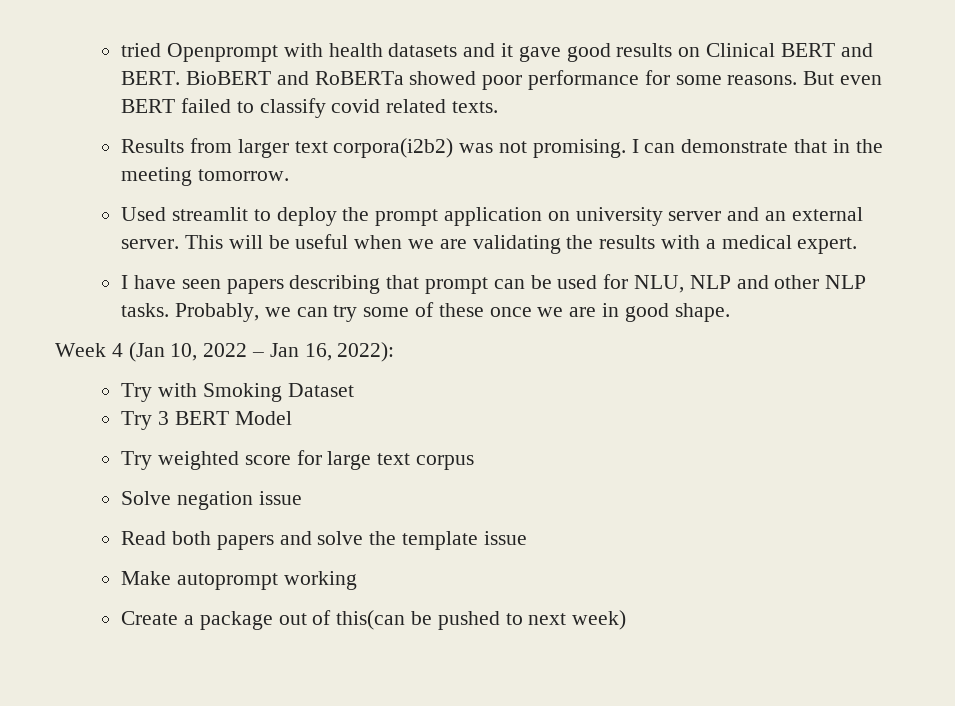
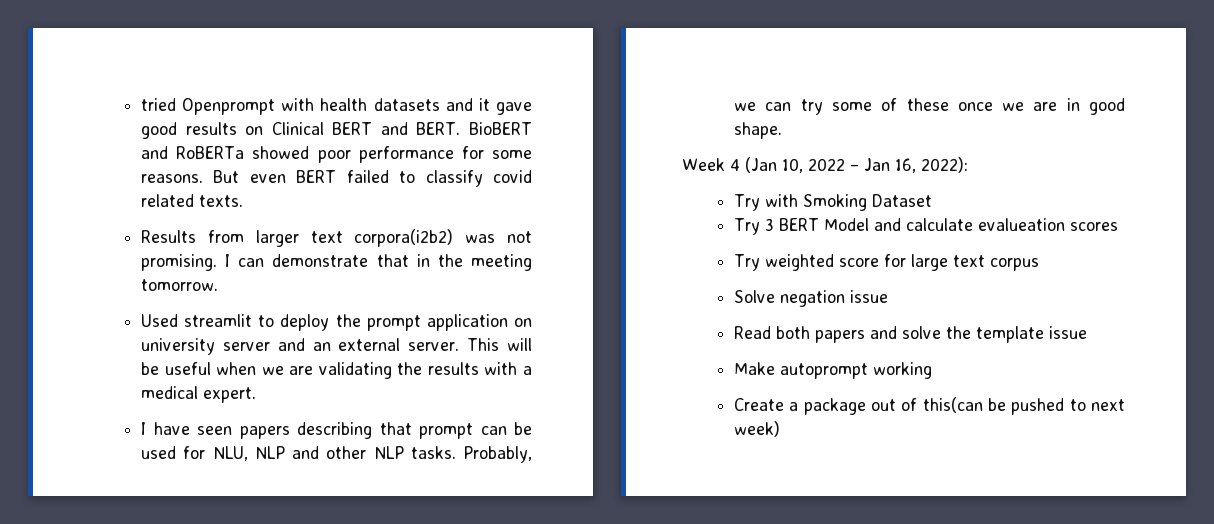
- Try 3 BERT Model
+ Try 3 BERT Model and calculate evalueation scores

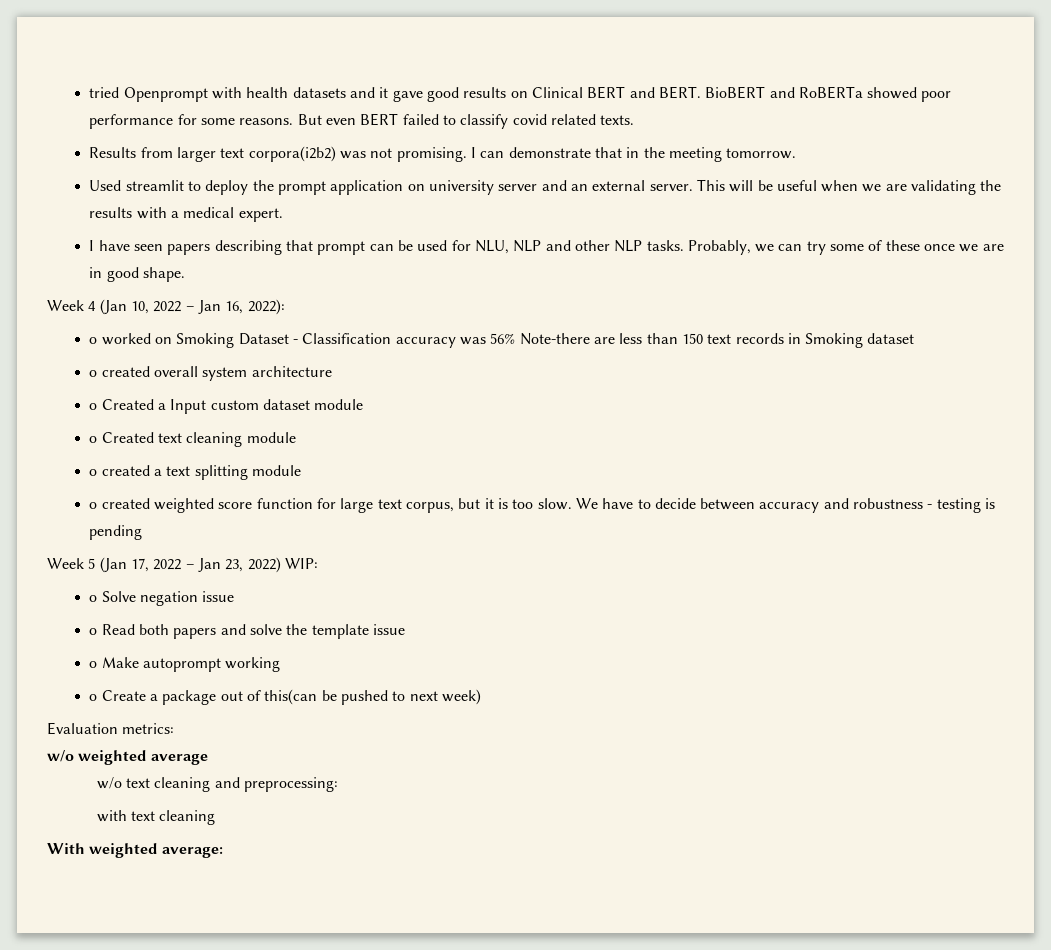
- Try with Smoking Dataset
- Try 3 BERT Model and calculate evalueation scores
- Try weighted score for large text corpus
- Solve negation issue
+ o worked on Smoking Dataset - Classification accuracy was 56% Note-there are less than 150 text records in Smoking dataset
+ o created overall system architecture
+ o Created a Input custom dataset module
+ o Created text cleaning module
+ o created a text splitting module
+ o created weighted score function for large text corpus, but it is too slow. We have to decide between accuracy and robustness - testing is pending
+ Week 5 (Jan 17, 2022 – Jan 23, 2022) WIP:
+ o Solve negation issue
- Read both papers and solve the template issue
+ o Read both papers and solve the template issue
- Make autoprompt working
+ o Make autoprompt working
- Create a package out of this(can be pushed to next week)
+ o Create a package out of this(can be pushed to next week)
+ Evaluation metrics:
+ w/o weighted average
+ w/o text cleaning and preprocessing:
+ with text cleaning
+ With weighted average:

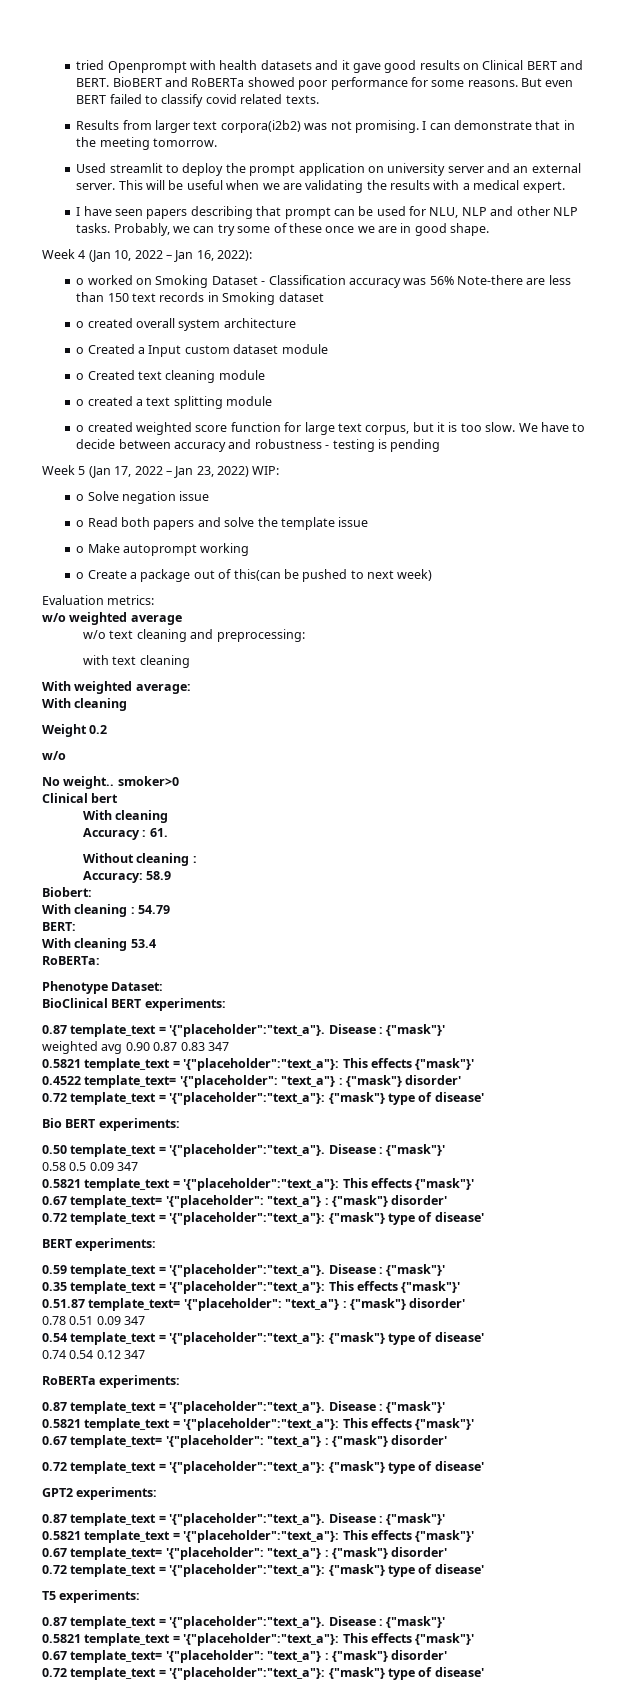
  With weighted average:
+ With cleaning
+ Weight 0.2
+ w/o
+ No weight.. smoker>0
+ Clinical bert
+ With cleaning
+ Accuracy : 61.
+ Without cleaning :
+ Accuracy: 58.9
+ Biobert:
+ With cleaning : 54.79
+ BERT:
+ With cleaning 53.4
+ RoBERTa:
+ Phenotype Dataset:
+ BioClinical BERT experiments:
+ 0.87 template_text = '{"placeholder":"text_a"}. Disease : {"mask"}'
+ weighted avg 0.90 0.87 0.83 347
+ 0.5821 template_text = '{"placeholder":"text_a"}: This effects {"mask"}'
+ 0.4522 template_text= '{"placeholder": "text_a"} : {"mask"} disorder'
+ 0.72 template_text = '{"placeholder":"text_a"}: {"mask"} type of disease'
+ Bio BERT experiments:
+ 0.50 template_text = '{"placeholder":"text_a"}. Disease : {"mask"}'
+ 0.58 0.5 0.09 347
+ 0.5821 template_text = '{"placeholder":"text_a"}: This effects {"mask"}'
+ 0.67 template_text= '{"placeholder": "text_a"} : {"mask"} disorder'
+ 0.72 template_text = '{"placeholder":"text_a"}: {"mask"} type of disease'
+ BERT experiments:
+ 0.59 template_text = '{"placeholder":"text_a"}. Disease : {"mask"}'
+ 0.35 template_text = '{"placeholder":"text_a"}: This effects {"mask"}'
+ 0.51.87 template_text= '{"placeholder": "text_a"} : {"mask"} disorder'
+ 0.78 0.51 0.09 347
+ 0.54 template_text = '{"placeholder":"text_a"}: {"mask"} type of disease'
+ 0.74 0.54 0.12 347
+ RoBERTa experiments:
+ 0.87 template_text = '{"placeholder":"text_a"}. Disease : {"mask"}'
+ 0.5821 template_text = '{"placeholder":"text_a"}: This effects {"mask"}'
+ 0.67 template_text= '{"placeholder": "text_a"} : {"mask"} disorder'
+ 0.72 template_text = '{"placeholder":"text_a"}: {"mask"} type of disease'
+ GPT2 experiments:
+ 0.87 template_text = '{"placeholder":"text_a"}. Disease : {"mask"}'
+ 0.5821 template_text = '{"placeholder":"text_a"}: This effects {"mask"}'
+ 0.67 template_text= '{"placeholder": "text_a"} : {"mask"} disorder'
+ 0.72 template_text = '{"placeholder":"text_a"}: {"mask"} type of disease'
+ T5 experiments:
+ 0.87 template_text = '{"placeholder":"text_a"}. Disease : {"mask"}'
+ 0.5821 template_text = '{"placeholder":"text_a"}: This effects {"mask"}'
+ 0.67 template_text= '{"placeholder": "text_a"} : {"mask"} disorder'
+ 0.72 template_text = '{"placeholder":"text_a"}: {"mask"} type of disease'

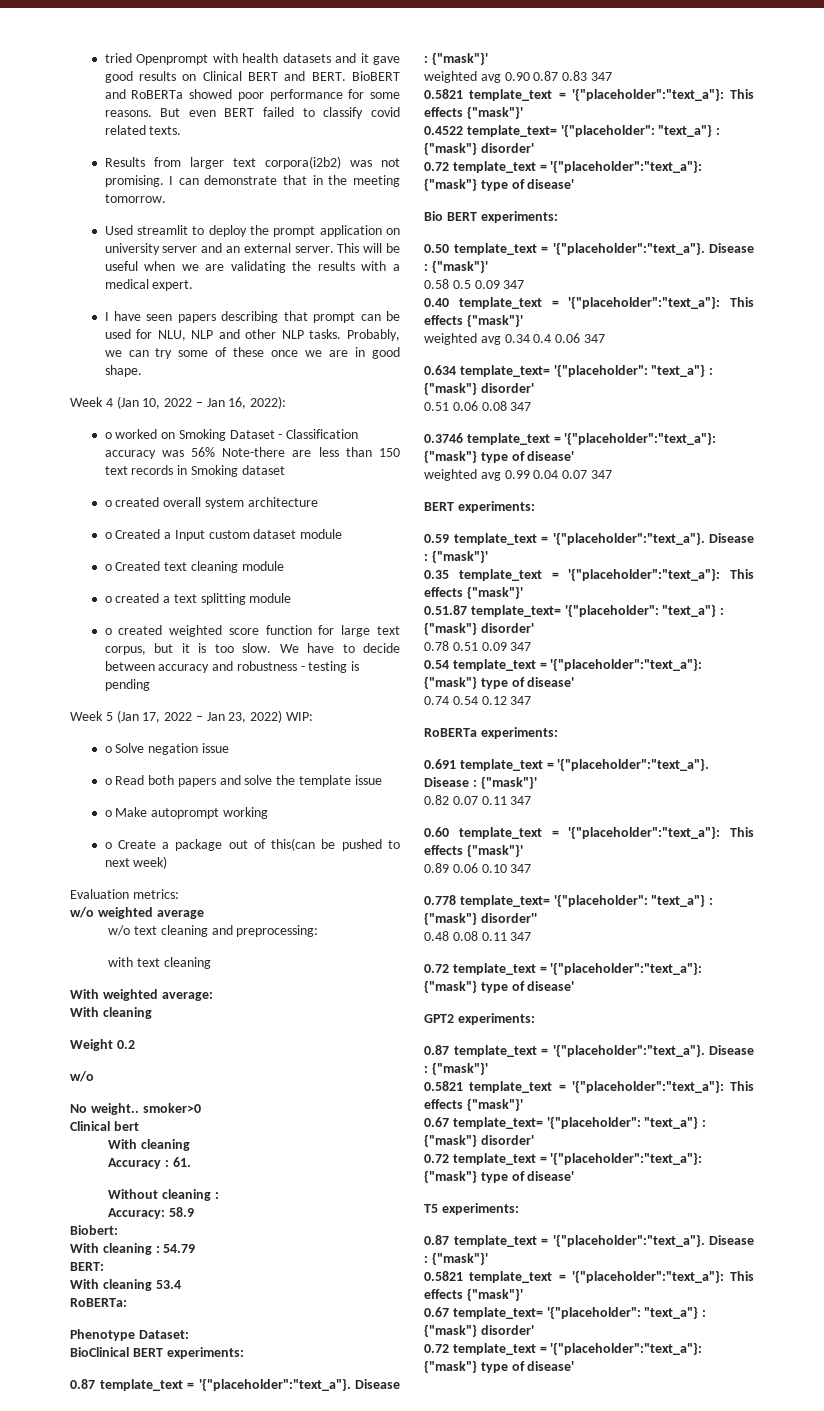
  0.58 0.5 0.09 347
- 0.5821 template_text = '{"placeholder":"text_a"}: This effects {"mask"}'
- 0.67 template_text= '{"placeholder": "text_a"} : {"mask"} disorder'
- 0.72 template_text = '{"placeholder":"text_a"}: {"mask"} type of disease'
+ 0.40 template_text = '{"placeholder":"text_a"}: This effects {"mask"}'
+ weighted avg 0.34 0.4 0.06 347
+ 0.634 template_text= '{"placeholder": "text_a"} : {"mask"} disorder'
+ 0.51 0.06 0.08 347
+ 0.3746 template_text = '{"placeholder":"text_a"}: {"mask"} type of disease'
+ weighted avg 0.99 0.04 0.07 347
  RoBERTa experiments:
- 0.87 template_text = '{"placeholder":"text_a"}. Disease : {"mask"}'
- 0.5821 template_text = '{"placeholder":"text_a"}: This effects {"mask"}'
- 0.67 template_text= '{"placeholder": "text_a"} : {"mask"} disorder'
+ 0.691 template_text = '{"placeholder":"text_a"}. Disease : {"mask"}'
+ 0.82 0.07 0.11 347
+ 0.60 template_text = '{"placeholder":"text_a"}: This effects {"mask"}'
+ 0.89 0.06 0.10 347
+ 0.778 template_text= '{"placeholder": "text_a"} : {"mask"} disorder''
+ 0.48 0.08 0.11 347

